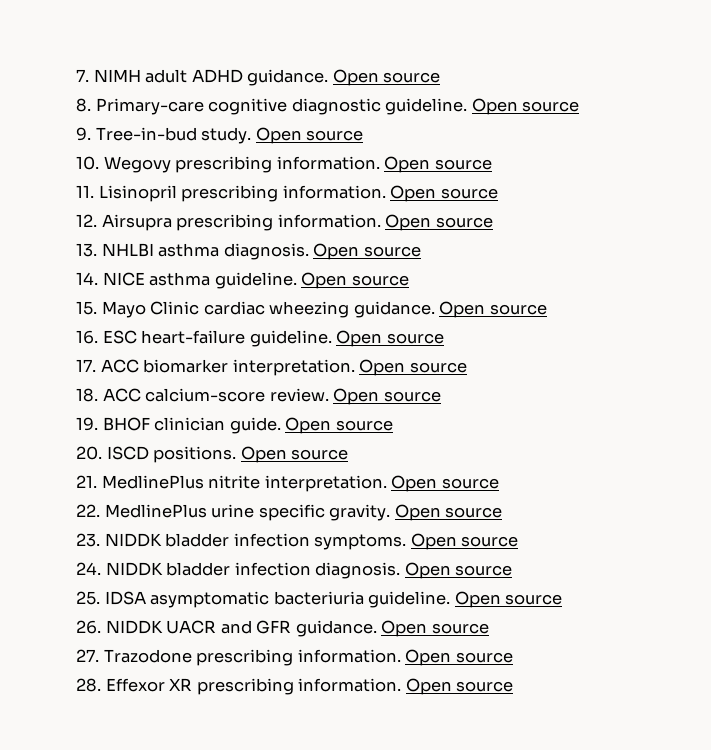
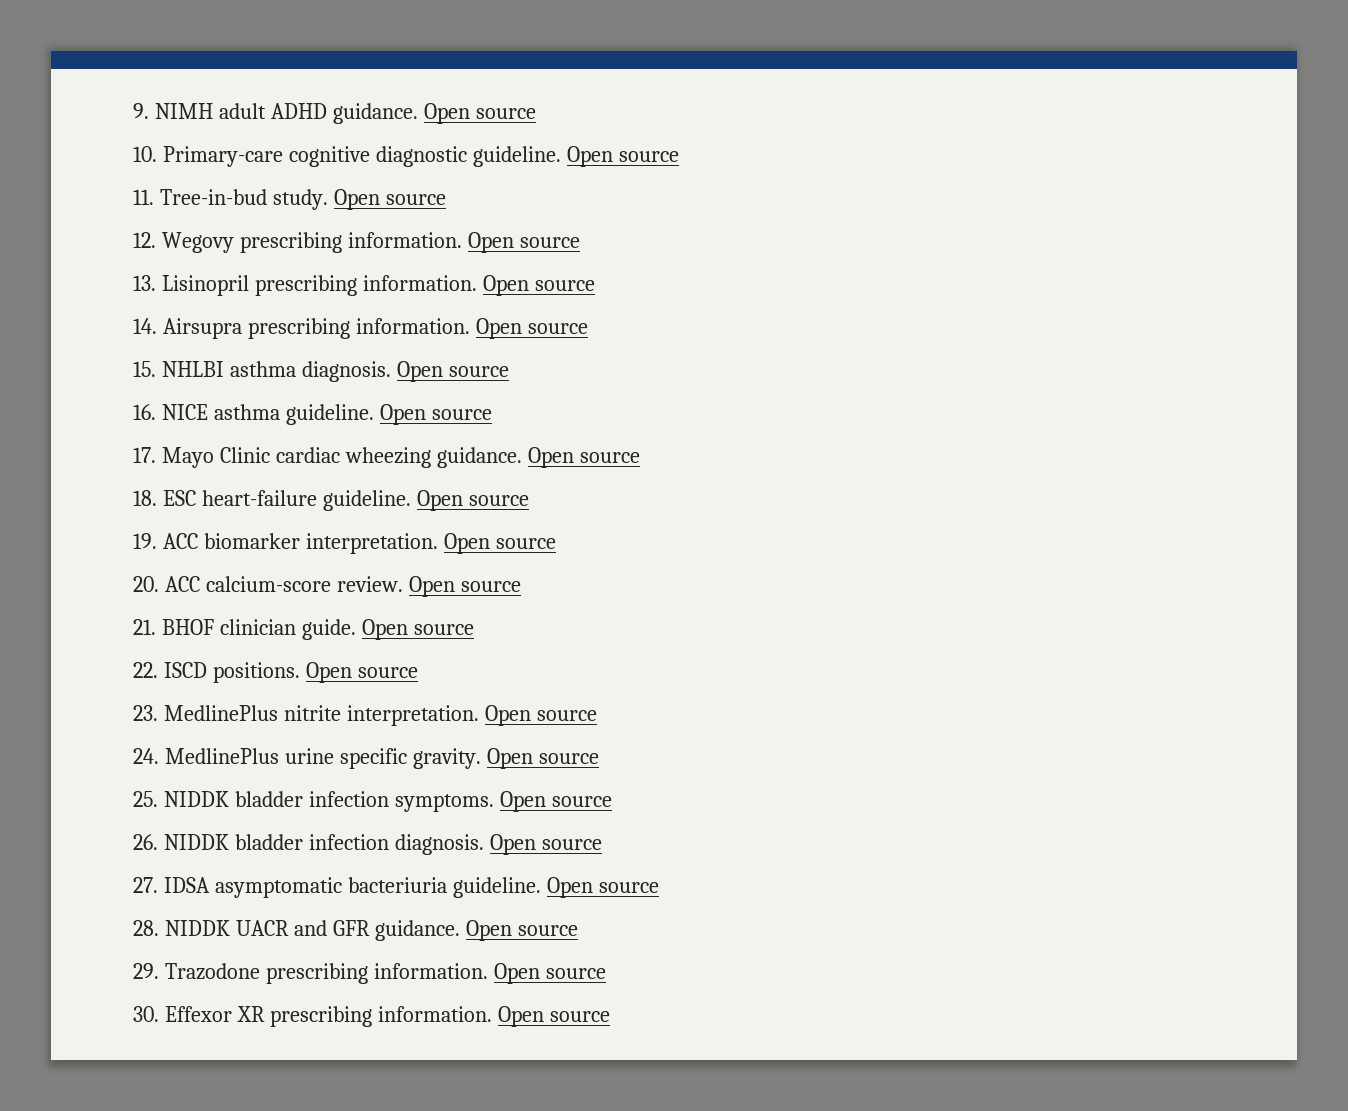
- 7. NIMH adult ADHD guidance.
+ 9. NIMH adult ADHD guidance.
- 8. Primary-care cognitive diagnostic guideline.
+ 10. Primary-care cognitive diagnostic guideline.
- 9. Tree-in-bud study.
+ 11. Tree-in-bud study.
- 10. Wegovy prescribing information.
+ 12. Wegovy prescribing information.
- 11. Lisinopril prescribing information.
+ 13. Lisinopril prescribing information.
- 12. Airsupra prescribing information.
+ 14. Airsupra prescribing information.
- 13. NHLBI asthma diagnosis.
+ 15. NHLBI asthma diagnosis.
- 14. NICE asthma guideline.
+ 16. NICE asthma guideline.
- 15. Mayo Clinic cardiac wheezing guidance.
+ 17. Mayo Clinic cardiac wheezing guidance.
- 16. ESC heart-failure guideline.
+ 18. ESC heart-failure guideline.
- 17. ACC biomarker interpretation.
+ 19. ACC biomarker interpretation.
- 18. ACC calcium-score review.
+ 20. ACC calcium-score review.
- 19. BHOF clinician guide.
+ 21. BHOF clinician guide.
- 20. ISCD positions.
+ 22. ISCD positions.
- 21. MedlinePlus nitrite interpretation.
+ 23. MedlinePlus nitrite interpretation.
- 22. MedlinePlus urine specific gravity.
+ 24. MedlinePlus urine specific gravity.
- 23. NIDDK bladder infection symptoms.
+ 25. NIDDK bladder infection symptoms.
- 24. NIDDK bladder infection diagnosis.
+ 26. NIDDK bladder infection diagnosis.
- 25. IDSA asymptomatic bacteriuria guideline.
+ 27. IDSA asymptomatic bacteriuria guideline.
- 26. NIDDK UACR and GFR guidance.
+ 28. NIDDK UACR and GFR guidance.
- 27. Trazodone prescribing information.
+ 29. Trazodone prescribing information.
- 28. Effexor XR prescribing information.
+ 30. Effexor XR prescribing information.

